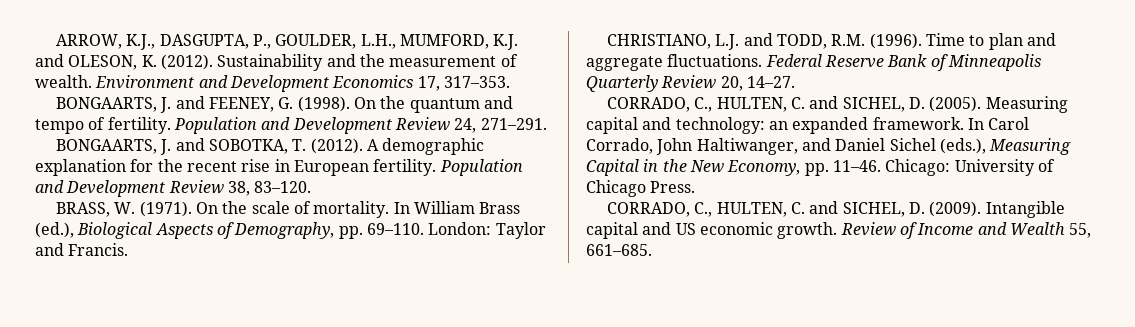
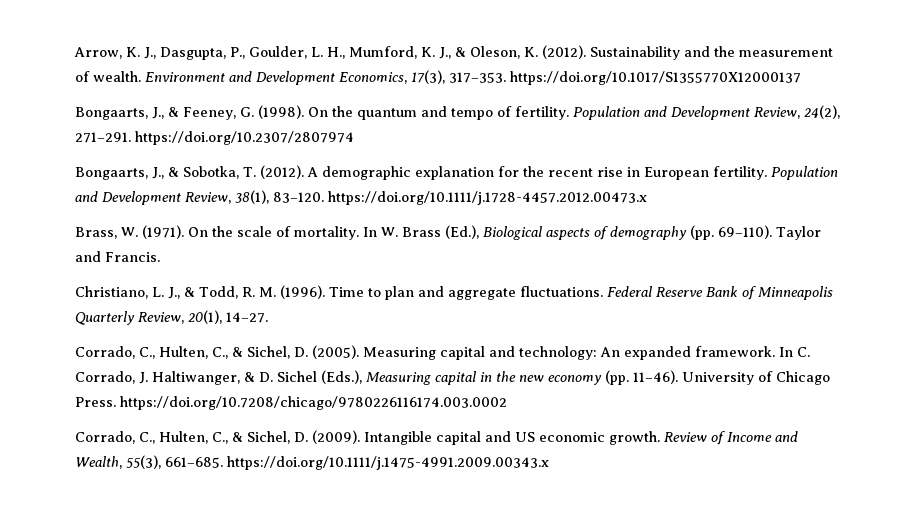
- ARROW, K.J., DASGUPTA, P., GOULDER, L.H., MUMFORD, K.J. and OLESON, K. (2012).
+ Arrow, K. J., Dasgupta, P., Goulder, L. H., Mumford, K. J., & Oleson, K. (2012).
- Environment and Development Economics 17, 317–353.
- BONGAARTS, J. and FEENEY, G. (1998).
+ Environment and Development Economics, 17(3), 317–353. https://doi.org/10.1017/S1355770X12000137
+ Bongaarts, J., & Feeney, G. (1998).
- Population and Development Review 24, 271–291.
- BONGAARTS, J. and SOBOTKA, T. (2012).
+ Population and Development Review, 24(2), 271–291. https://doi.org/10.2307/2807974
+ Bongaarts, J., & Sobotka, T. (2012).
- Population and Development Review 38, 83–120.
- BRASS, W. (1971).
+ Population and Development Review, 38(1), 83–120. https://doi.org/10.1111/j.1728-4457.2012.00473.x
+ Brass, W. (1971).
- In William Brass (ed.), Biological Aspects of Demography, pp. 69–110. London: Taylor and Francis.
- CHRISTIANO, L.J. and TODD, R.M. (1996).
+ In W. Brass (Ed.), Biological aspects of demography (pp. 69–110). Taylor and Francis.
+ Christiano, L. J., & Todd, R. M. (1996).
- Federal Reserve Bank of Minneapolis Quarterly Review 20, 14–27.
+ Federal Reserve Bank of Minneapolis Quarterly Review, 20(1), 14–27.
- CORRADO, C., HULTEN, C. and SICHEL, D. (2005).
+ Corrado, C., Hulten, C., & Sichel, D. (2005).
- Measuring capital and technology: an expanded framework.
+ Measuring capital and technology: An expanded framework.
- In Carol Corrado, John Haltiwanger, and Daniel Sichel (eds.), Measuring Capital in the New Economy, pp. 11–46. Chicago: University of Chicago Press.
- CORRADO, C., HULTEN, C. and SICHEL, D. (2009).
+ In C. Corrado, J. Haltiwanger, & D. Sichel (Eds.), Measuring capital in the new economy (pp. 11–46). University of Chicago Press. https://doi.org/10.7208/chicago/9780226116174.003.0002
+ Corrado, C., Hulten, C., & Sichel, D. (2009).
- Review of Income and Wealth 55, 661–685.
+ Review of Income and Wealth, 55(3), 661–685. https://doi.org/10.1111/j.1475-4991.2009.00343.x

